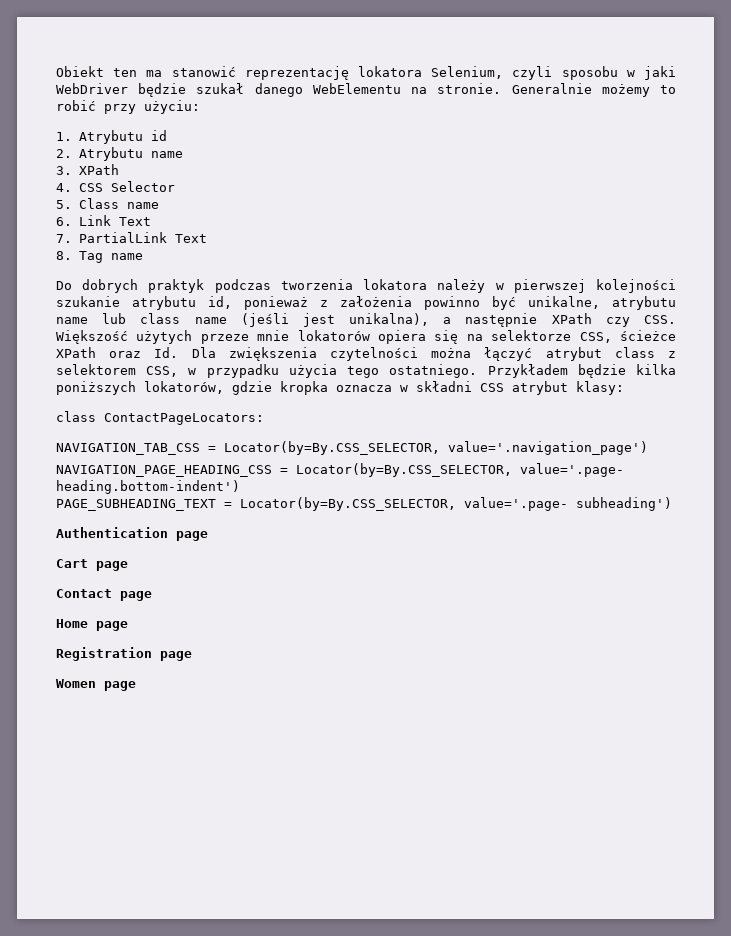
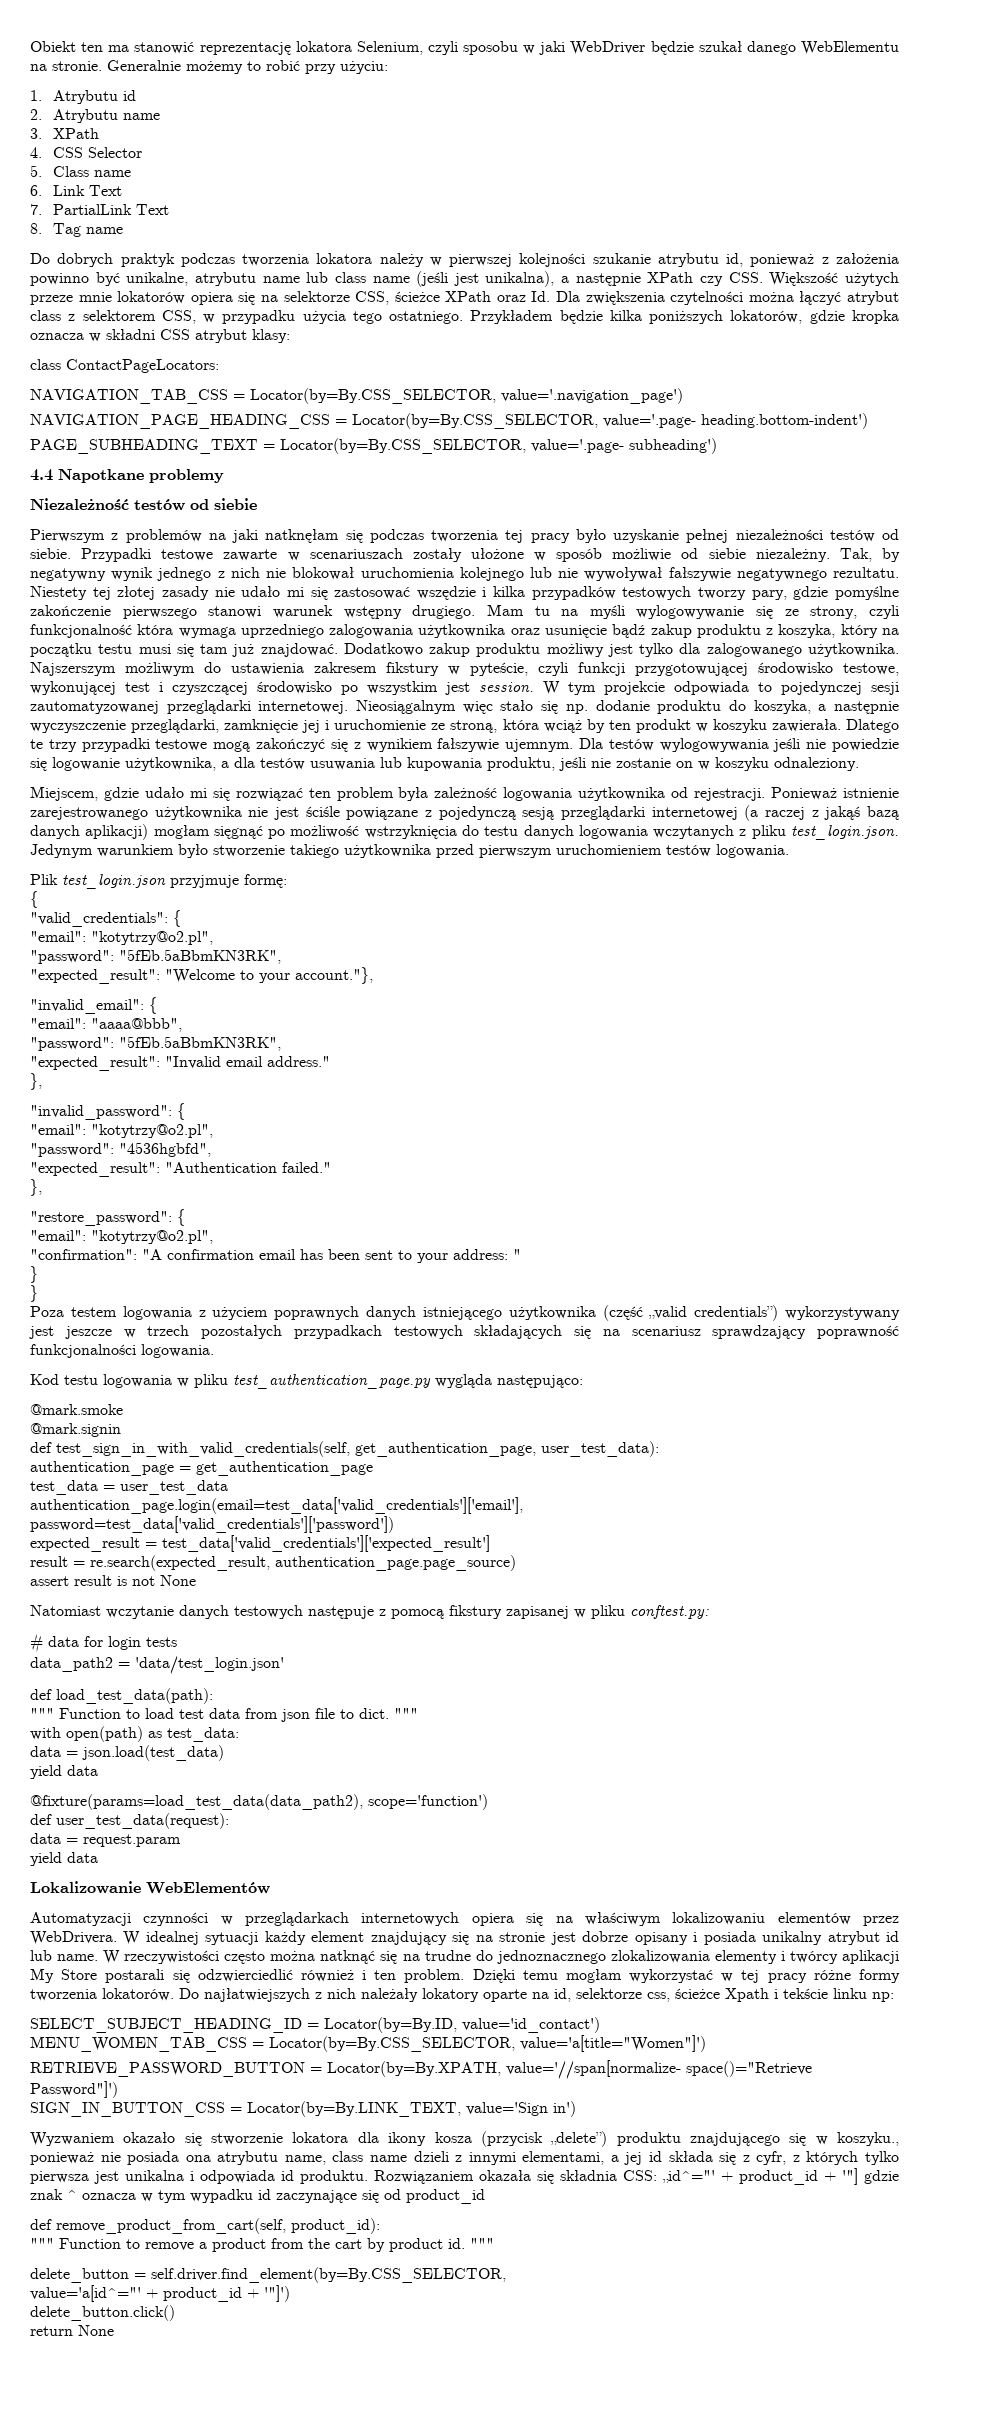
- Authentication page
- Cart page
- Contact page
- Home page
- Registration page
- Women page
+ 4.4 Napotkane problemy
+ Niezależność testów od siebie
+ Pierwszym z problemów na jaki natknęłam się podczas tworzenia tej pracy było uzyskanie pełnej niezależności testów od siebie. Przypadki testowe zawarte w scenariuszach zostały ułożone w sposób możliwie od siebie niezależny. Tak, by negatywny wynik jednego z nich nie blokował uruchomienia kolejnego lub nie wywoływał fałszywie negatywnego rezultatu. Niestety tej złotej zasady nie udało mi się zastosować wszędzie i kilka przypadków testowych tworzy pary, gdzie pomyślne zakończenie pierwszego stanowi warunek wstępny drugiego. Mam tu na myśli wylogowywanie się ze strony, czyli funkcjonalność która wymaga uprzedniego zalogowania użytkownika oraz usunięcie bądź zakup produktu z koszyka, który na początku testu musi się tam już znajdować. Dodatkowo zakup produktu możliwy jest tylko dla zalogowanego użytkownika. Najszerszym możliwym do ustawienia zakresem fikstury w pyteście, czyli funkcji przygotowującej środowisko testowe, wykonującej test i czyszczącej środowisko po wszystkim jest session. W tym projekcie odpowiada to pojedynczej sesji zautomatyzowanej przeglądarki internetowej. Nieosiągalnym więc stało się np. dodanie produktu do koszyka, a następnie wyczyszczenie przeglądarki, zamknięcie jej i uruchomienie ze stroną, która wciąż by ten produkt w koszyku zawierała. Dlatego te trzy przypadki testowe mogą zakończyć się z wynikiem fałszywie ujemnym. Dla testów wylogowywania jeśli nie powiedzie się logowanie użytkownika, a dla testów usuwania lub kupowania produktu, jeśli nie zostanie on w koszyku odnaleziony.
+ Miejscem, gdzie udało mi się rozwiązać ten problem była zależność logowania użytkownika od rejestracji. Ponieważ istnienie zarejestrowanego użytkownika nie jest ściśle powiązane z pojedynczą sesją przeglądarki internetowej (a raczej z jakąś bazą danych aplikacji) mogłam sięgnąć po możliwość wstrzyknięcia do testu danych logowania wczytanych z pliku test_login.json. Jedynym warunkiem było stworzenie takiego użytkownika przed pierwszym uruchomieniem testów logowania.
+ Plik test_login.json przyjmuje formę:
+ {
+ "valid_credentials": {
+ "email": "kotytrzy@o2.pl",
+ "password": "5fEb.5aBbmKN3RK",
+ "expected_result": "Welcome to your account."},
+ "invalid_email": {
+ "email": "aaaa@bbb",
+ "password": "5fEb.5aBbmKN3RK",
+ "expected_result": "Invalid email address."
+ },
+ "invalid_password": {
+ "email": "kotytrzy@o2.pl",
+ "password": "4536hgbfd",
+ "expected_result": "Authentication failed."
+ },
+ "restore_password": {
+ "email": "kotytrzy@o2.pl",
+ "confirmation": "A confirmation email has been sent to your address: "
+ }
+ }
+ Poza testem logowania z użyciem poprawnych danych istniejącego użytkownika (część „valid credentials”) wykorzystywany jest jeszcze w trzech pozostałych przypadkach testowych składających się na scenariusz sprawdzający poprawność funkcjonalności logowania.
+ Kod testu logowania w pliku test_authentication_page.py wygląda następująco:
+ @mark.smoke
+ @mark.signin
+ def test_sign_in_with_valid_credentials(self, get_authentication_page, user_test_data):
+ authentication_page = get_authentication_page
+ test_data = user_test_data
+ authentication_page.login(email=test_data['valid_credentials']['email'],
+ password=test_data['valid_credentials']['password'])
+ expected_result = test_data['valid_credentials']['expected_result']
+ result = re.search(expected_result, authentication_page.page_source)
+ assert result is not None
+ Natomiast wczytanie danych testowych następuje z pomocą fikstury zapisanej w pliku conftest.py:
+ # data for login tests
+ data_path2 = 'data/test_login.json'
+ def load_test_data(path):
+ """ Function to load test data from json file to dict. """
+ with open(path) as test_data:
+ data = json.load(test_data)
+ yield data
+ @fixture(params=load_test_data(data_path2), scope='function')
+ def user_test_data(request):
+ data = request.param
+ yield data
+ Lokalizowanie WebElementów
+ Automatyzacji czynności w przeglądarkach internetowych opiera się na właściwym lokalizowaniu elementów przez WebDrivera. W idealnej sytuacji każdy element znajdujący się na stronie jest dobrze opisany i posiada unikalny atrybut id lub name. W rzeczywistości często można natknąć się na trudne do jednoznacznego zlokalizowania elementy i twórcy aplikacji My Store postarali się odzwierciedlić również i ten problem. Dzięki temu mogłam wykorzystać w tej pracy różne formy tworzenia lokatorów. Do najłatwiejszych z nich należały lokatory oparte na id, selektorze css, ścieżce Xpath i tekście linku np:
+ SELECT_SUBJECT_HEADING_ID = Locator(by=By.ID, value='id_contact')
+ MENU_WOMEN_TAB_CSS = Locator(by=By.CSS_SELECTOR, value='a[title="Women"]')
+ RETRIEVE_PASSWORD_BUTTON = Locator(by=By.XPATH, value='//span[normalize- space()="Retrieve Password"]')
+ SIGN_IN_BUTTON_CSS = Locator(by=By.LINK_TEXT, value='Sign in')
+ Wyzwaniem okazało się stworzenie lokatora dla ikony kosza (przycisk „delete”) produktu znajdującego się w koszyku., ponieważ nie posiada ona atrybutu name, class name dzieli z innymi elementami, a jej id składa się z cyfr, z których tylko pierwsza jest unikalna i odpowiada id produktu. Rozwiązaniem okazała się składnia CSS: „id^="' + product_id + '"] gdzie znak ^ oznacza w tym wypadku id zaczynające się od product_id
+ def remove_product_from_cart(self, product_id):
+ """ Function to remove a product from the cart by product id. """
+ delete_button = self.driver.find_element(by=By.CSS_SELECTOR,
+ value='a[id^="' + product_id + '"]')
+ delete_button.click()
+ return None

